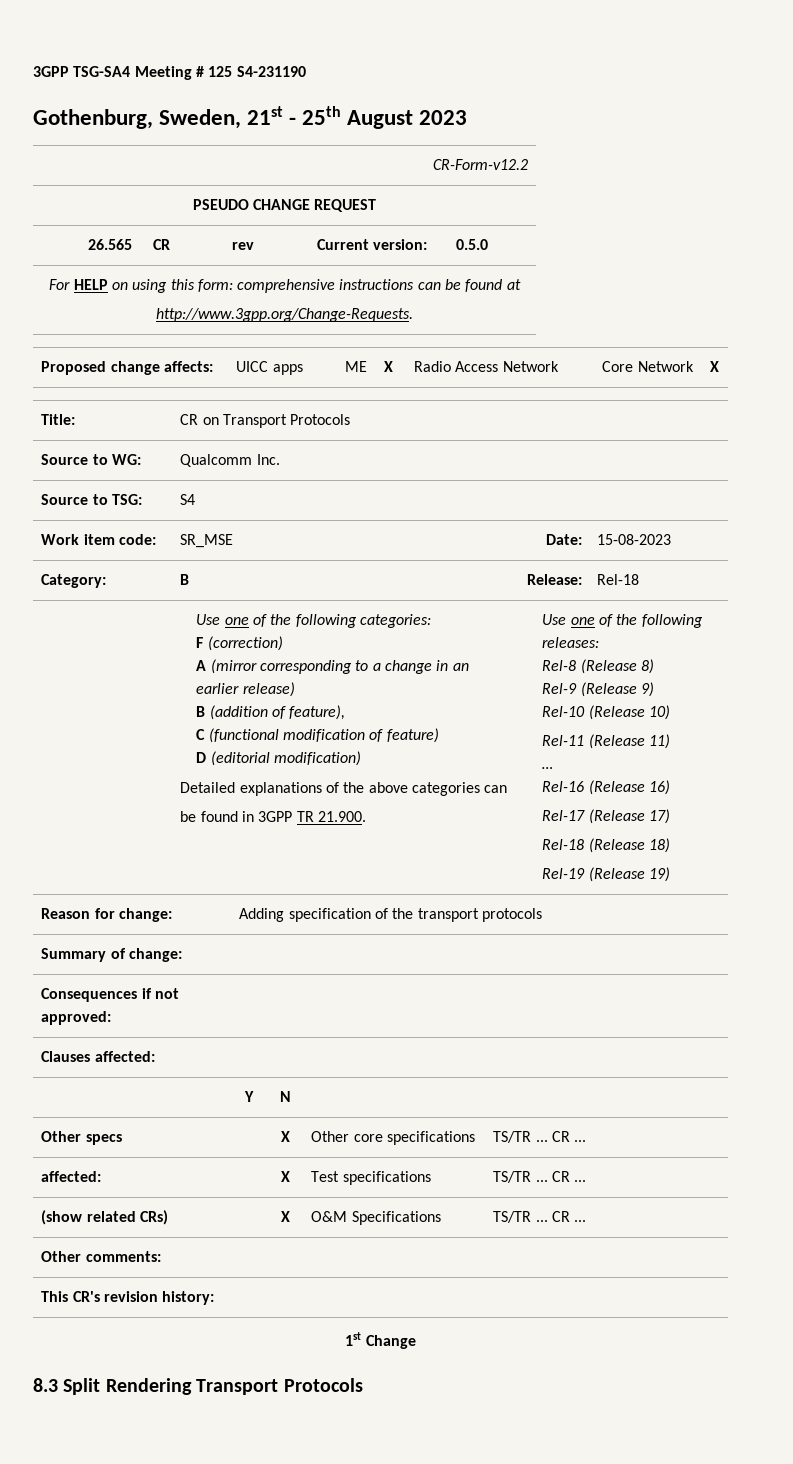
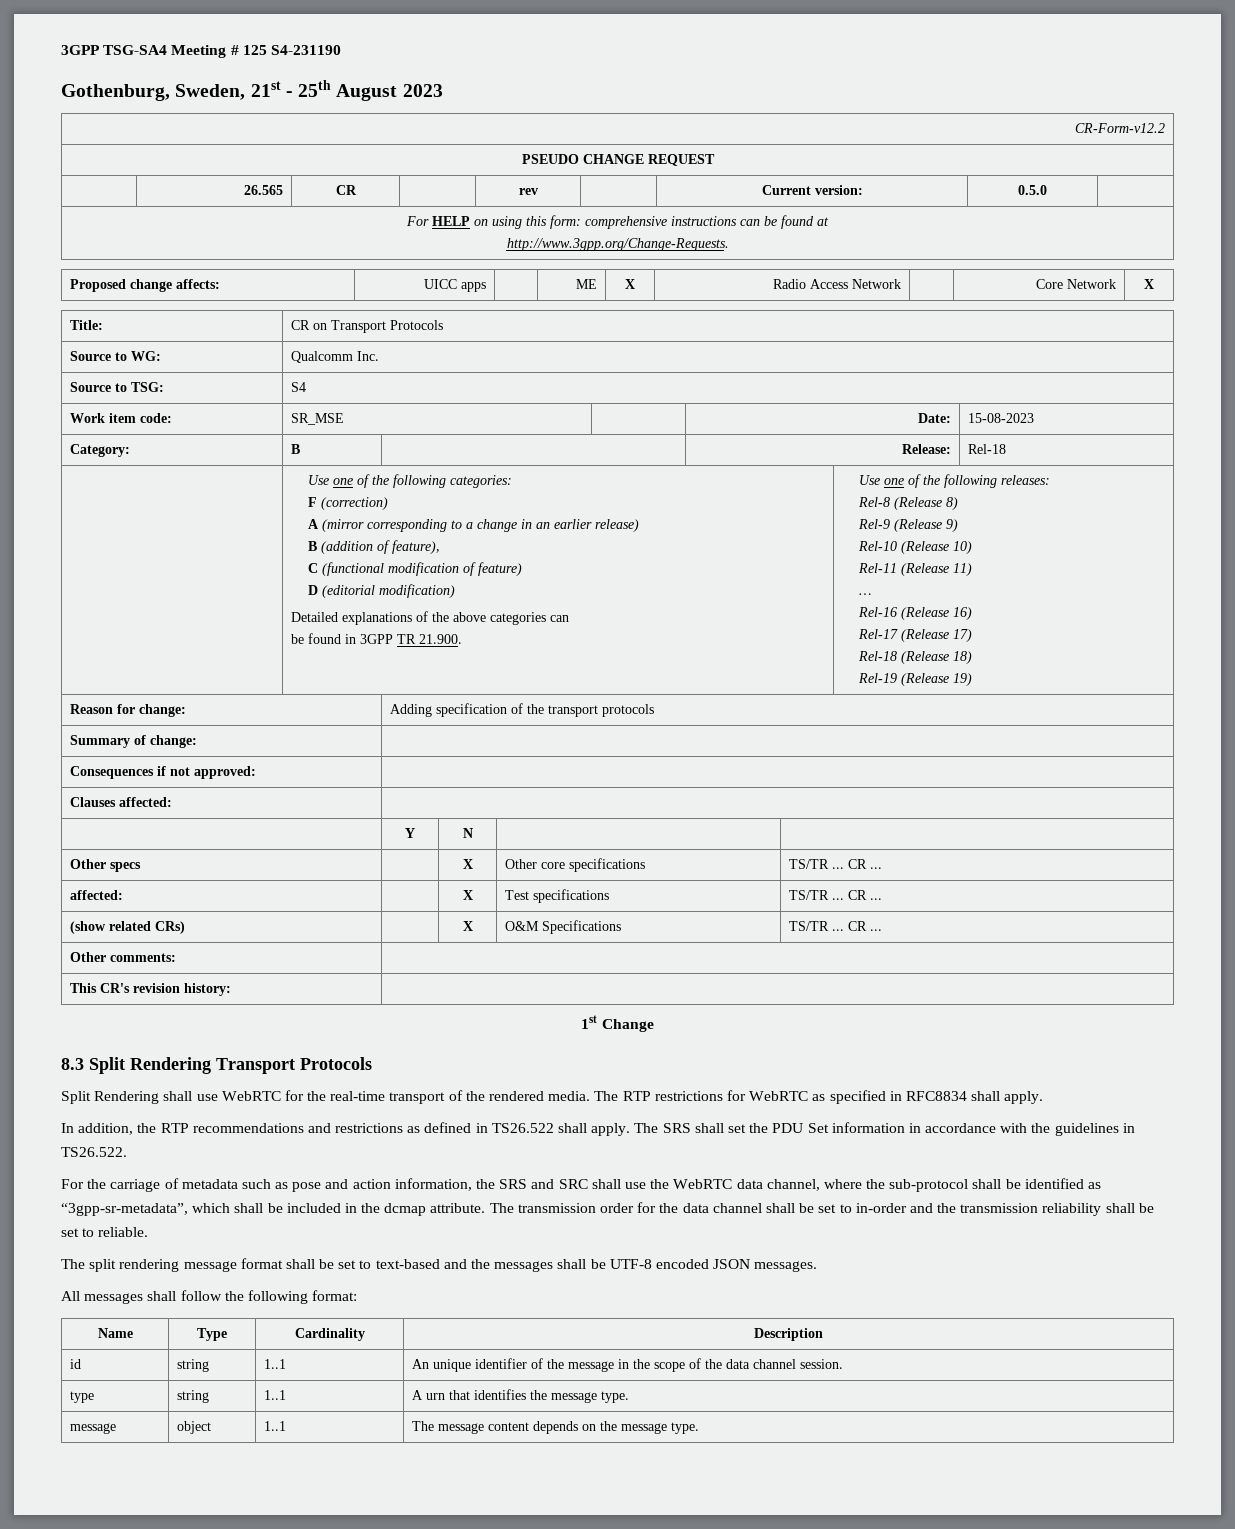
+ Split Rendering shall use WebRTC for the real-time transport of the rendered media. The RTP restrictions for WebRTC as specified in RFC8834 shall apply.
+ In addition, the RTP recommendations and restrictions as defined in TS26.522 shall apply. The SRS shall set the PDU Set information in accordance with the guidelines in TS26.522.
+ For the carriage of metadata such as pose and action information, the SRS and SRC shall use the WebRTC data channel, where the sub-protocol shall be identified as “3gpp-sr-metadata”, which shall be included in the dcmap attribute. The transmission order for the data channel shall be set to in-order and the transmission reliability shall be set to reliable.
+ The split rendering message format shall be set to text-based and the messages shall be UTF-8 encoded JSON messages.
+ All messages shall follow the following format:
+ Name | Type | Cardinality | Description
+ id | string | 1..1 | An unique identifier of the message in the scope of the data channel session.
+ type | string | 1..1 | A urn that identifies the message type.
+ message | object | 1..1 | The message content depends on the message type.

